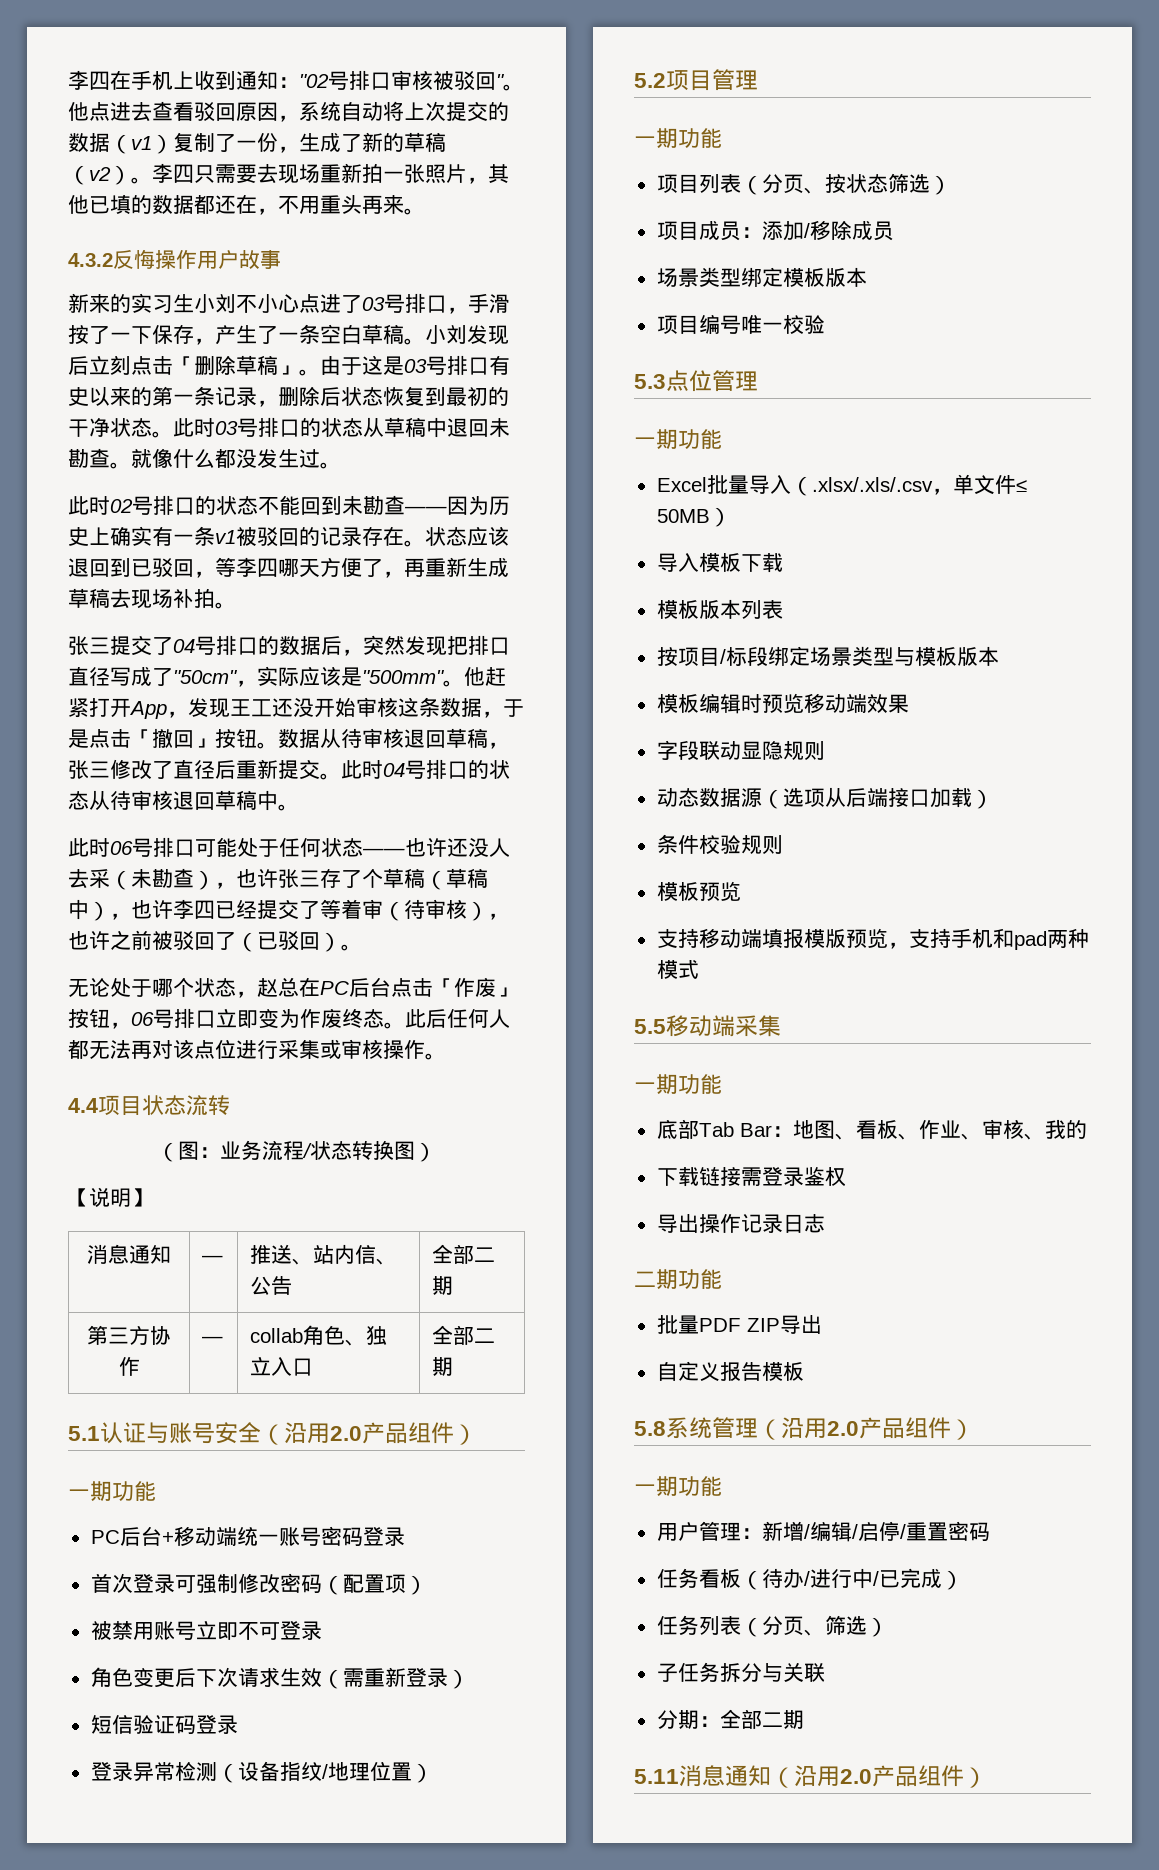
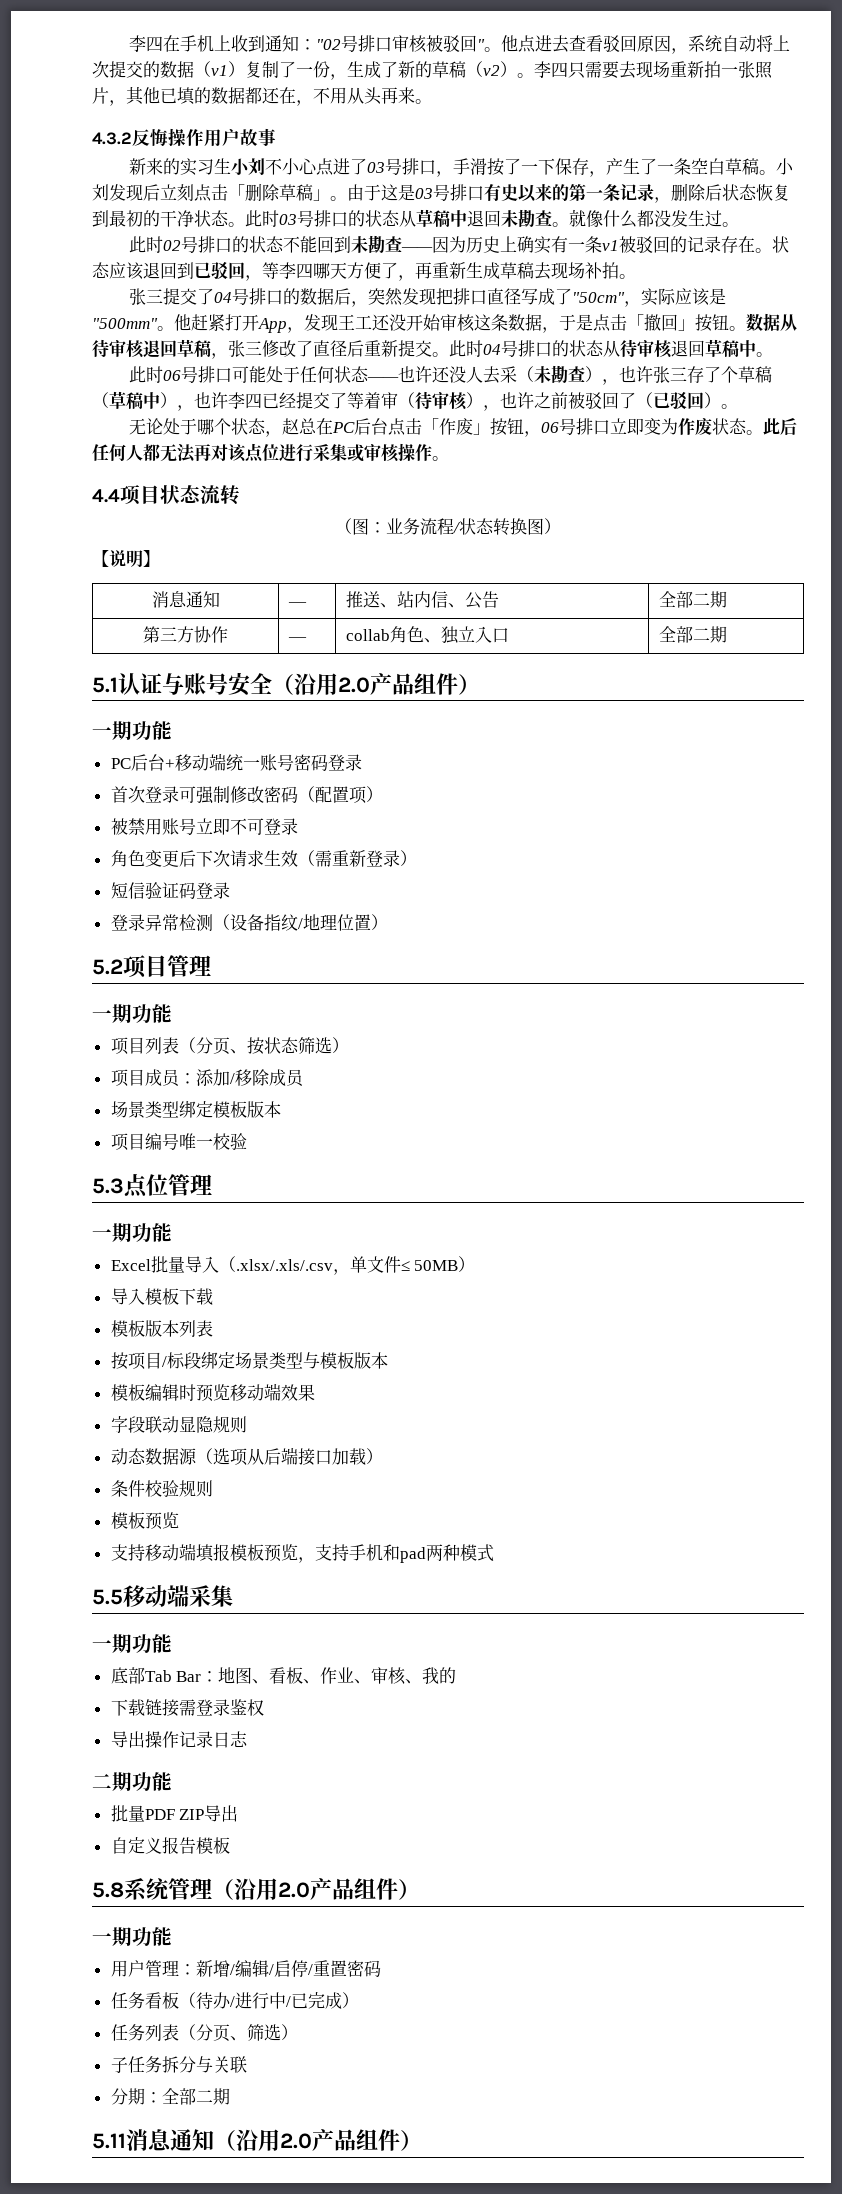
- 李四只需要去现场重新拍一张照片，其他已填的数据都还在，不用重头再来。
+ 李四只需要去现场重新拍一张照片，其他已填的数据都还在，不用从头再来。
- 无论处于哪个状态，赵总在PC后台点击「作废」按钮，06号排口立即变为作废终态。
+ 无论处于哪个状态，赵总在PC后台点击「作废」按钮，06号排口立即变为作废状态。
- 支持移动端填报模版预览，支持手机和pad两种模式
+ 支持移动端填报模板预览，支持手机和pad两种模式

